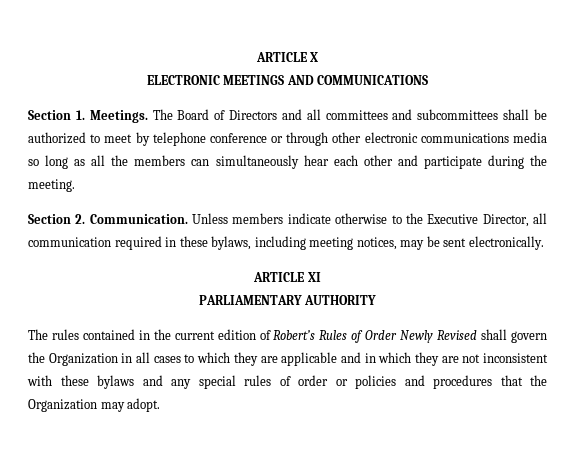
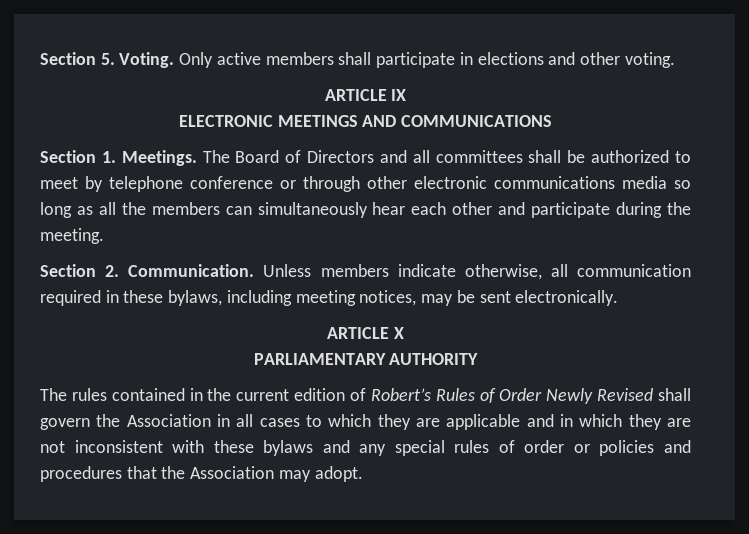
- ARTICLE X
+ Section 5. Voting. Only active members shall participate in elections and other voting.
+ ARTICLE IX
- The Board of Directors and all committees and subcommittees shall be authorized to meet by telephone conference or through other electronic communications media so long as all the members can simultaneously hear each other and participate during the meeting.
+ The Board of Directors and all committees shall be authorized to meet by telephone conference or through other electronic communications media so long as all the members can simultaneously hear each other and participate during the meeting.
- Unless members indicate otherwise to the Executive Director, all communication required in these bylaws, including meeting notices, may be sent electronically.
+ Unless members indicate otherwise, all communication required in these bylaws, including meeting notices, may be sent electronically.
- ARTICLE XI
+ ARTICLE X
- The rules contained in the current edition of Robert’s Rules of Order Newly Revised shall govern the Organization in all cases to which they are applicable and in which they are not inconsistent with these bylaws and any special rules of order or policies and procedures that the Organization may adopt.
+ The rules contained in the current edition of Robert’s Rules of Order Newly Revised shall govern the Association in all cases to which they are applicable and in which they are not inconsistent with these bylaws and any special rules of order or policies and procedures that the Association may adopt.

